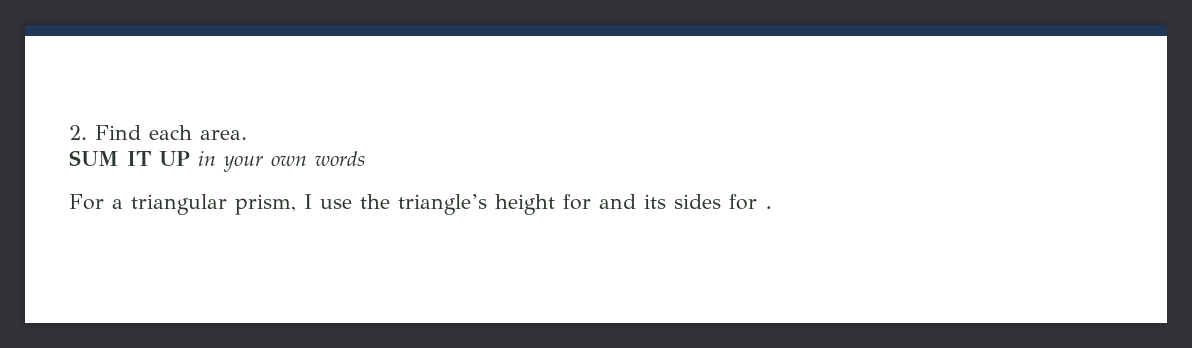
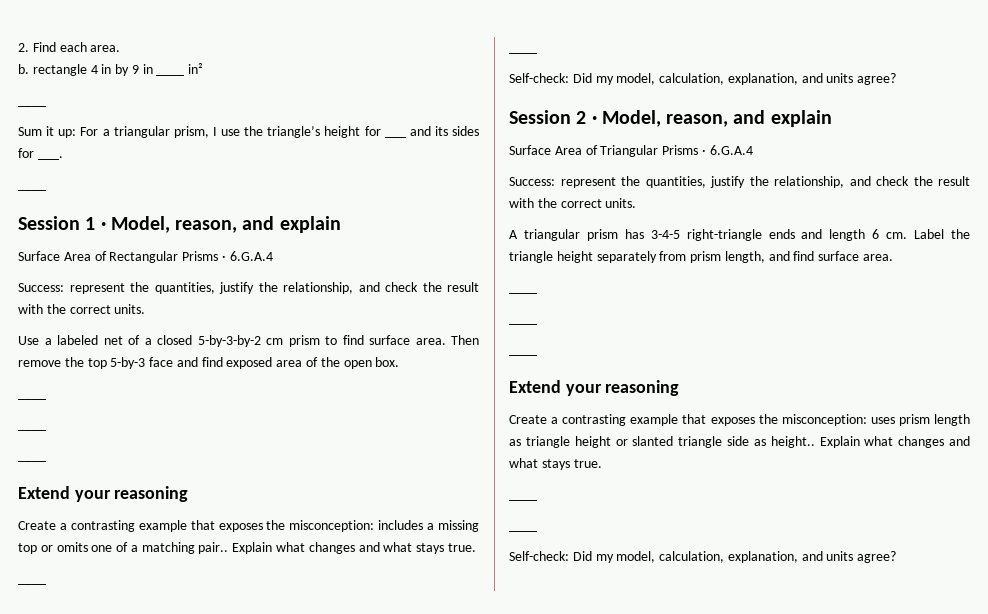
- SUM IT UP in your own words
- For a triangular prism, I use the triangle’s height for and its sides for .
+ b. rectangle 4 in by 9 in ____ in²
+ ____
+ Sum it up: For a triangular prism, I use the triangle’s height for ___ and its sides for ___.
+ ____
+ Session 1 · Model, reason, and explain
+ Surface Area of Rectangular Prisms · 6.G.A.4
+ Success: represent the quantities, justify the relationship, and check the result with the correct units.
+ Use a labeled net of a closed 5-by-3-by-2 cm prism to find surface area. Then remove the top 5-by-3 face and find exposed area of the open box.
+ ____
+ ____
+ ____
+ Extend your reasoning
+ Create a contrasting example that exposes the misconception: includes a missing top or omits one of a matching pair.. Explain what changes and what stays true.
+ ____
+ ____
+ Self-check: Did my model, calculation, explanation, and units agree?
+ Session 2 · Model, reason, and explain
+ Surface Area of Triangular Prisms · 6.G.A.4
+ Success: represent the quantities, justify the relationship, and check the result with the correct units.
+ A triangular prism has 3-4-5 right-triangle ends and length 6 cm. Label the triangle height separately from prism length, and find surface area.
+ ____
+ ____
+ ____
+ Extend your reasoning
+ Create a contrasting example that exposes the misconception: uses prism length as triangle height or slanted triangle side as height.. Explain what changes and what stays true.
+ ____
+ ____
+ Self-check: Did my model, calculation, explanation, and units agree?

